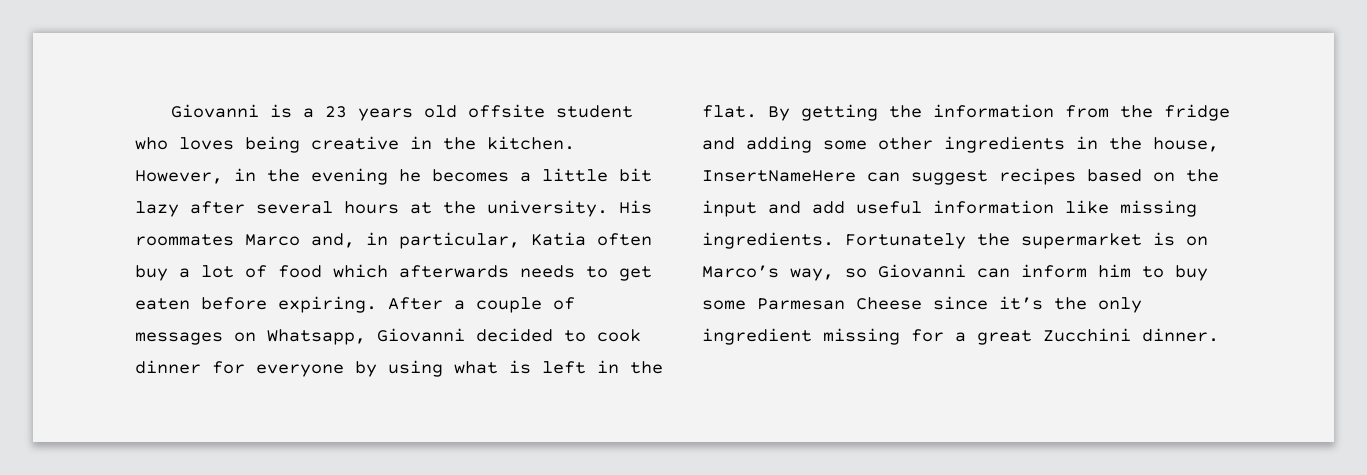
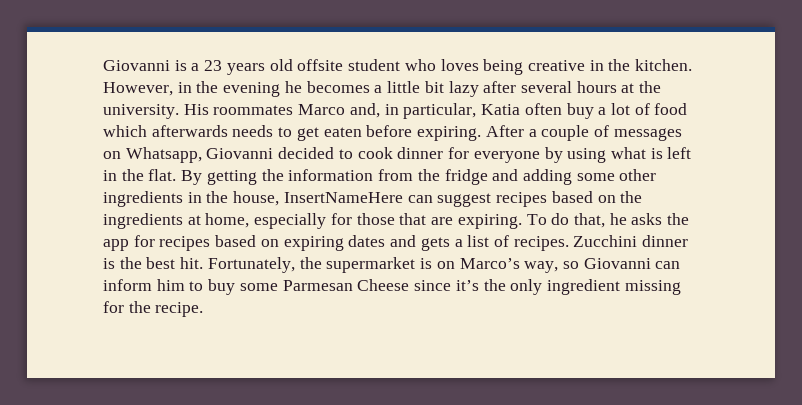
- By getting the information from the fridge and adding some other ingredients in the house, InsertNameHere can suggest recipes based on the input and add useful information like missing ingredients. Fortunately the supermarket is on Marco’s way, so Giovanni can inform him to buy some Parmesan Cheese since it’s the only ingredient missing for a great Zucchini dinner.
+ By getting the information from the fridge and adding some other ingredients in the house, InsertNameHere can suggest recipes based on the ingredients at home, especially for those that are expiring. To do that, he asks the app for recipes based on expiring dates and gets a list of recipes. Zucchini dinner is the best hit. Fortunately, the supermarket is on Marco’s way, so Giovanni can inform him to buy some Parmesan Cheese since it’s the only ingredient missing for the recipe.

